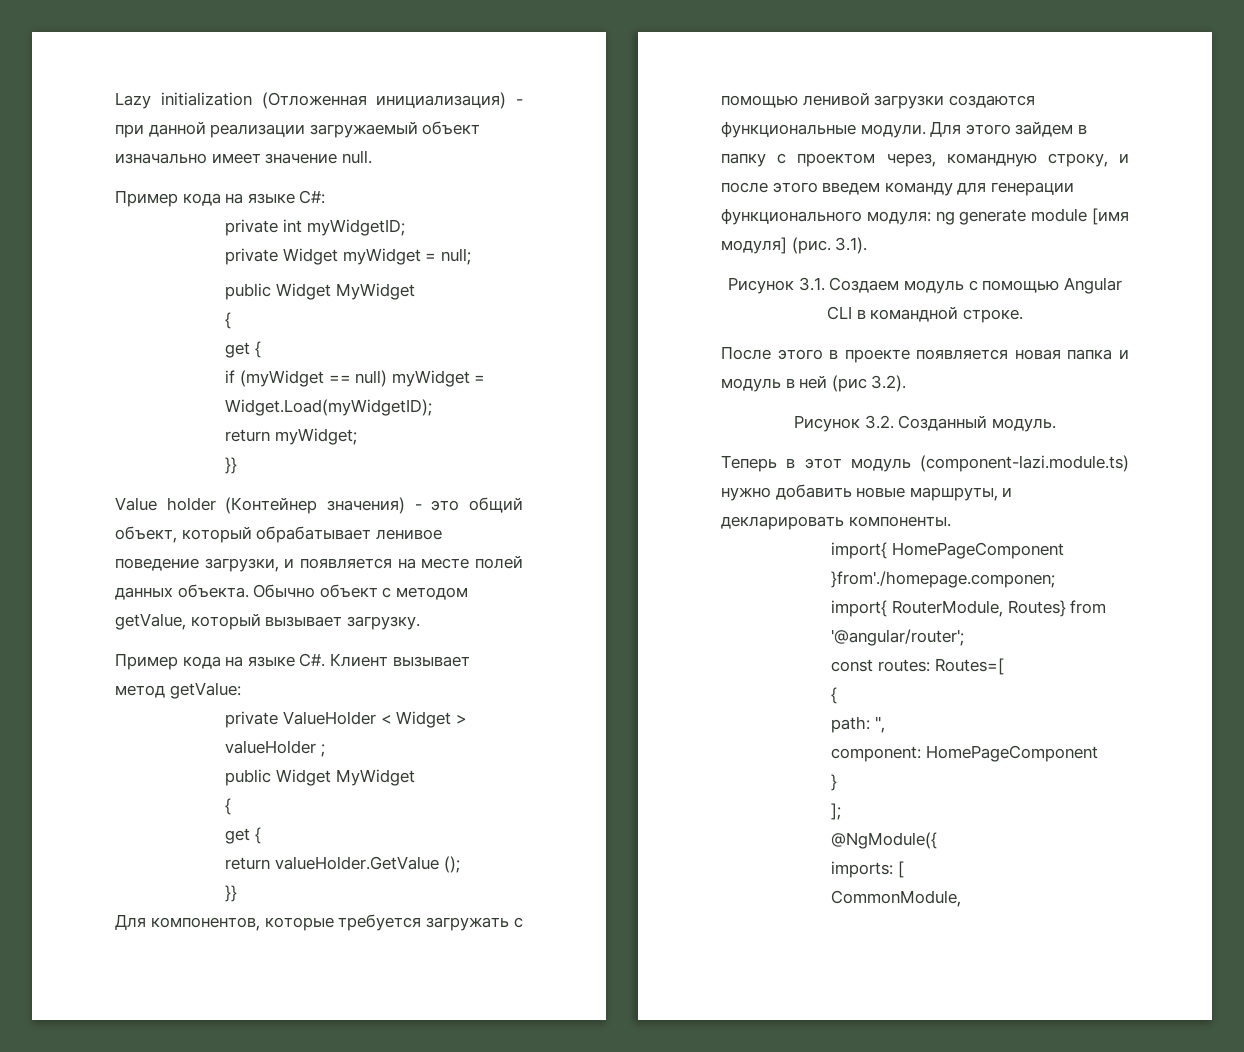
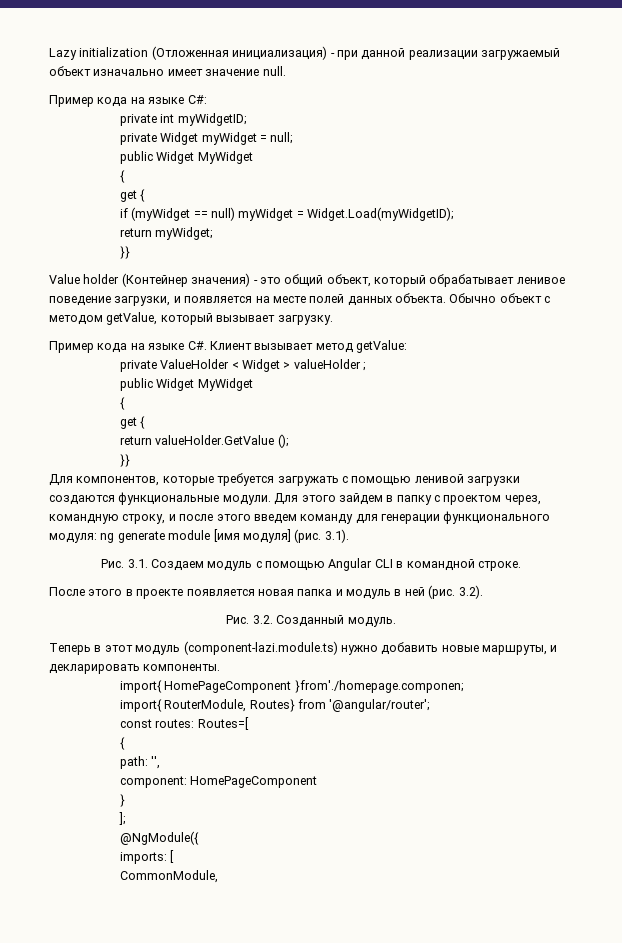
- Рисунок 3.1. Создаем модуль с помощью Angular CLI в командной строке.
+ Рис. 3.1. Создаем модуль с помощью Angular CLI в командной строке.
- После этого в проекте появляется новая папка и модуль в ней (рис 3.2).
+ После этого в проекте появляется новая папка и модуль в ней (рис. 3.2).
- Рисунок 3.2. Созданный модуль.
+ Рис. 3.2. Созданный модуль.

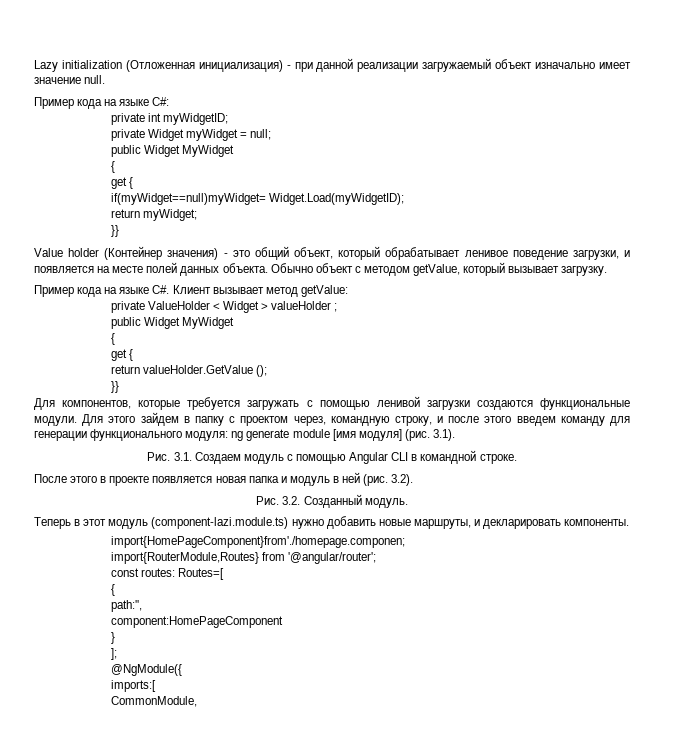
- if (myWidget == null) myWidget = Widget.Load(myWidgetID);
+ if(myWidget==null)myWidget= Widget.Load(myWidgetID);
- import{ HomePageComponent }from'./homepage.componen;
- import{ RouterModule, Routes} from '@angular/router';
+ import{HomePageComponent}from'./homepage.componen;
+ import{RouterModule,Routes} from '@angular/router';
- path: '',
- component: HomePageComponent
+ path:'',
+ component:HomePageComponent
- imports: [
+ imports:[

